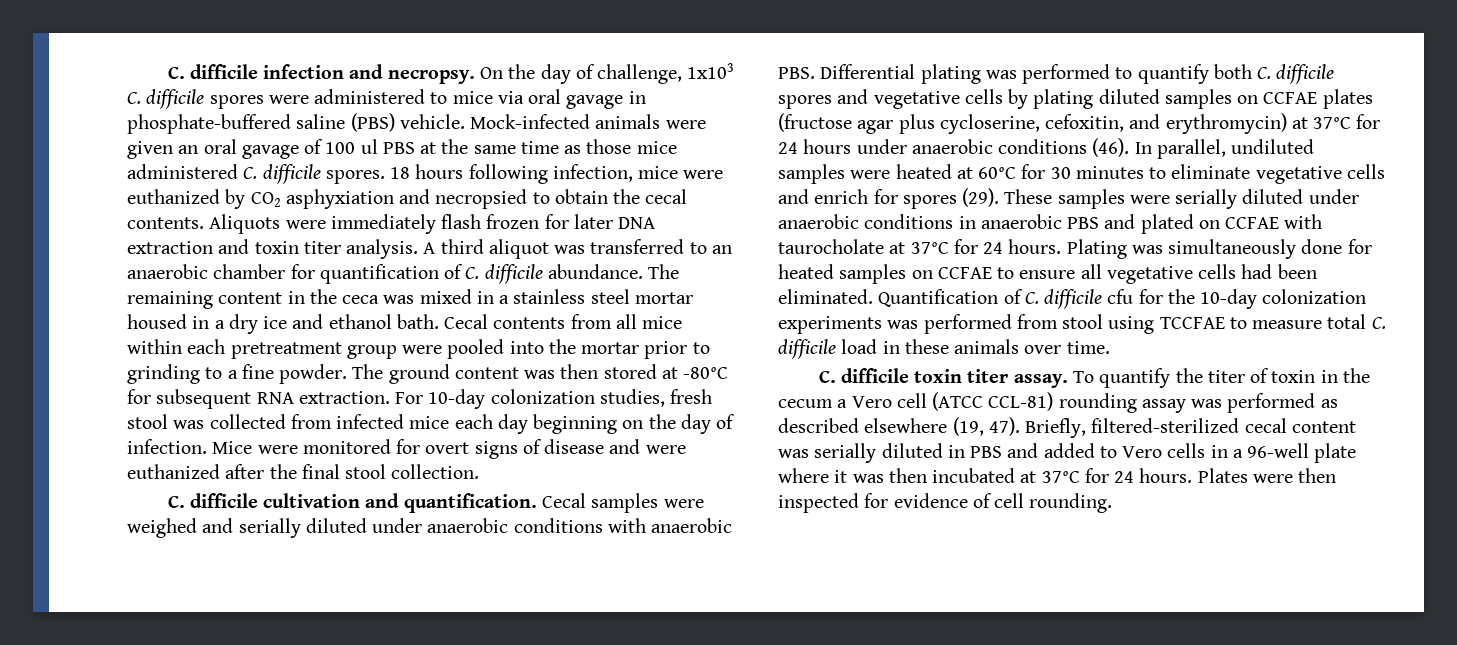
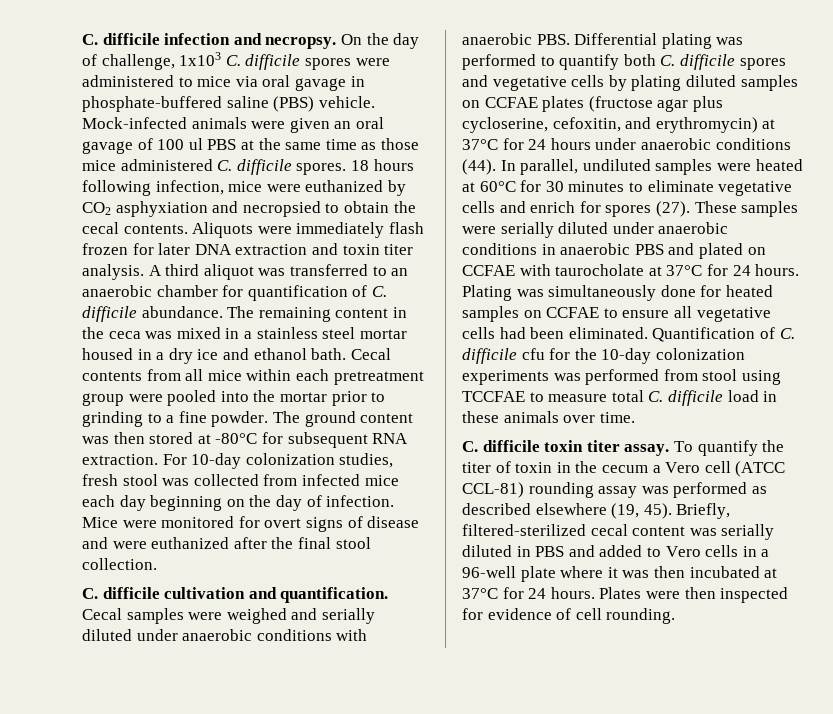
- Cecal samples were weighed and serially diluted under anaerobic conditions with anaerobic PBS. Differential plating was performed to quantify both C. difficile spores and vegetative cells by plating diluted samples on CCFAE plates (fructose agar plus cycloserine, cefoxitin, and erythromycin) at 37°C for 24 hours under anaerobic conditions (46).
+ Cecal samples were weighed and serially diluted under anaerobic conditions with anaerobic PBS. Differential plating was performed to quantify both C. difficile spores and vegetative cells by plating diluted samples on CCFAE plates (fructose agar plus cycloserine, cefoxitin, and erythromycin) at 37°C for 24 hours under anaerobic conditions (44).
- In parallel, undiluted samples were heated at 60°C for 30 minutes to eliminate vegetative cells and enrich for spores (29).
+ In parallel, undiluted samples were heated at 60°C for 30 minutes to eliminate vegetative cells and enrich for spores (27).
- To quantify the titer of toxin in the cecum a Vero cell (ATCC CCL-81) rounding assay was performed as described elsewhere (19, 47).
+ To quantify the titer of toxin in the cecum a Vero cell (ATCC CCL-81) rounding assay was performed as described elsewhere (19, 45).

